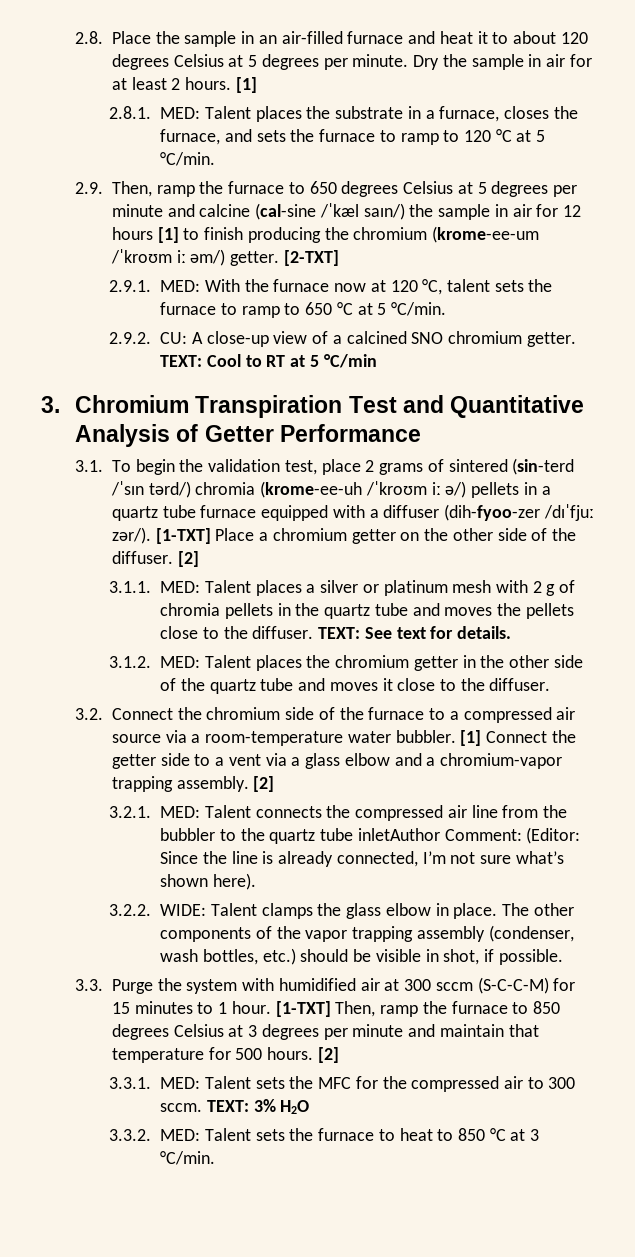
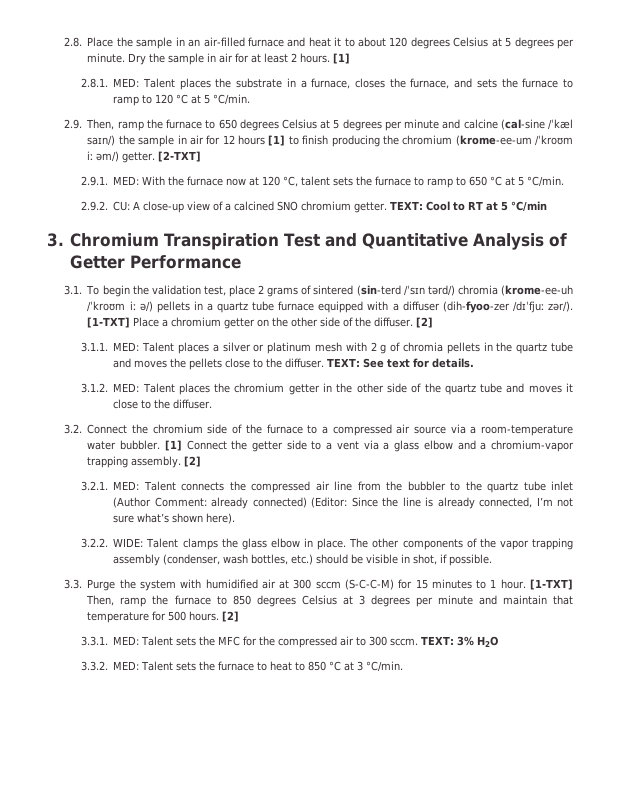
- 3.2.1. MED: Talent connects the compressed air line from the bubbler to the quartz tube inletAuthor Comment: (Editor: Since the line is already connected, I’m not sure what’s shown here).
+ 3.2.1. MED: Talent connects the compressed air line from the bubbler to the quartz tube inlet (Author Comment: already connected) (Editor: Since the line is already connected, I’m not sure what’s shown here).

